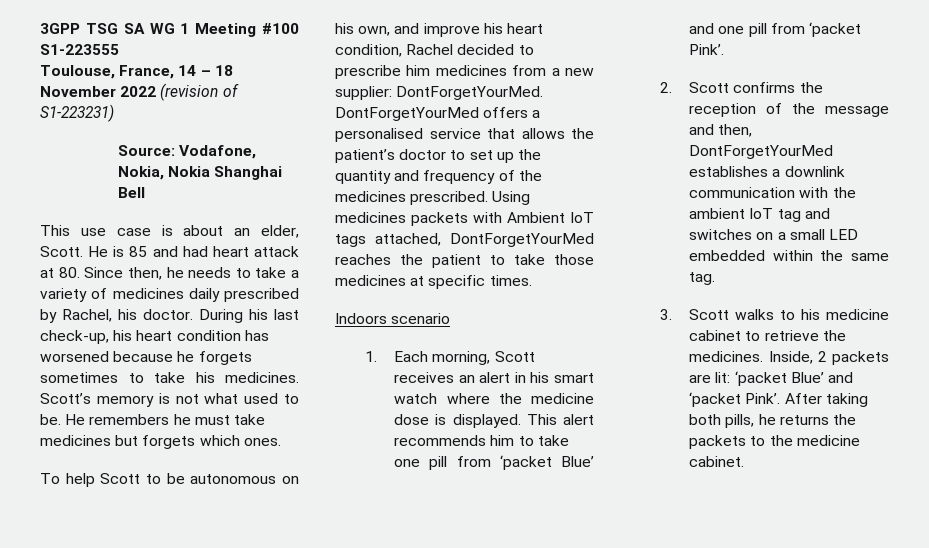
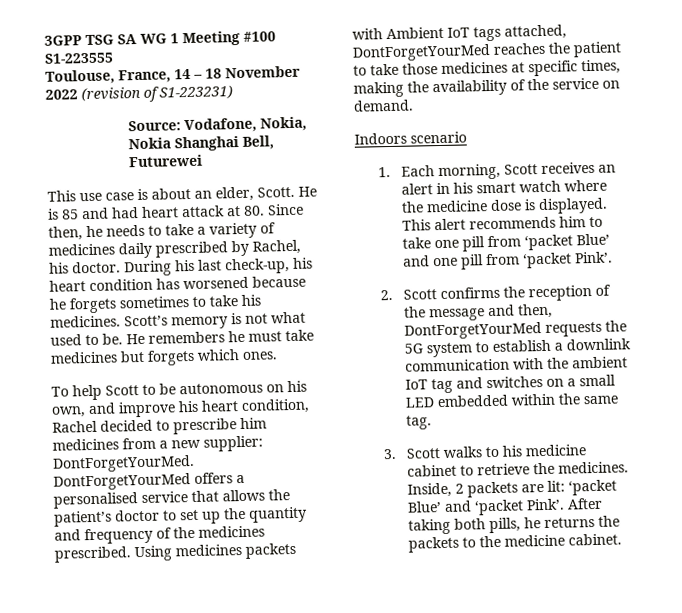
- Source: Vodafone, Nokia, Nokia Shanghai Bell
+ Source: Vodafone, Nokia, Nokia Shanghai Bell, Futurewei
- Using medicines packets with Ambient IoT tags attached, DontForgetYourMed reaches the patient to take those medicines at specific times.
+ Using medicines packets with Ambient IoT tags attached, DontForgetYourMed reaches the patient to take those medicines at specific times, making the availability of the service on demand.
- 2. Scott confirms the reception of the message and then, DontForgetYourMed establishes a downlink communication with the ambient IoT tag and switches on a small LED embedded within the same tag.
+ 2. Scott confirms the reception of the message and then, DontForgetYourMed requests the 5G system to establish a downlink communication with the ambient IoT tag and switches on a small LED embedded within the same tag.

